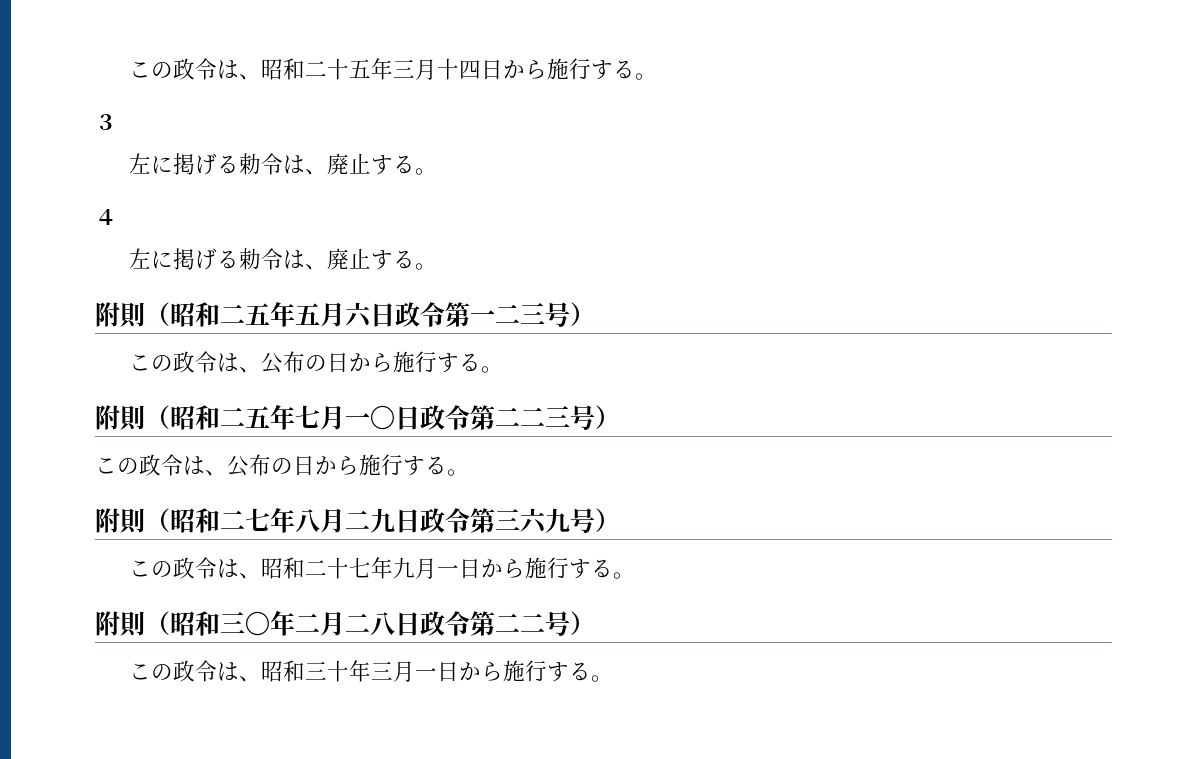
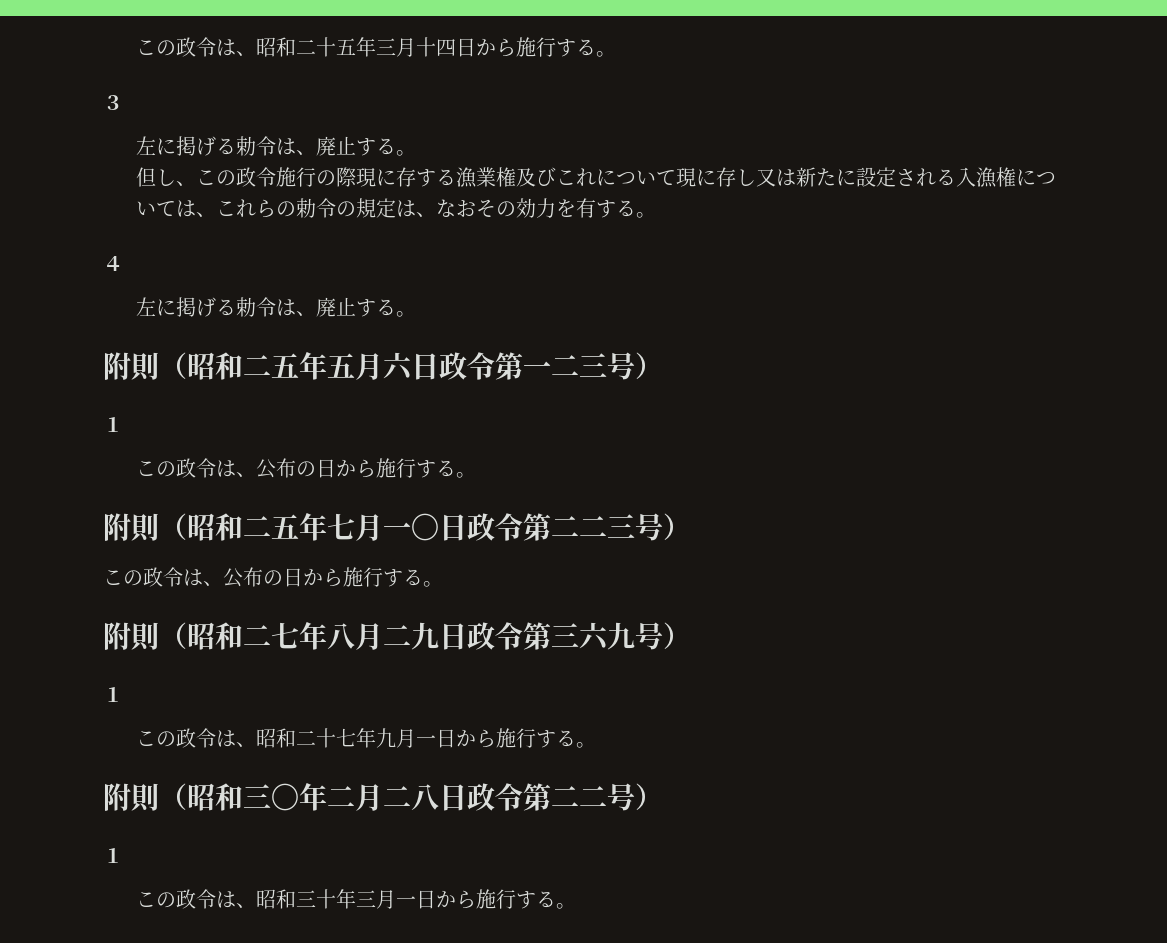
+ 但し、この政令施行の際現に存する漁業権及びこれについて現に存し又は新たに設定される入漁権については、これらの勅令の規定は、なおその効力を有する。
  附則（昭和二五年五月六日政令第一二三号）
+ １
  附則（昭和二七年八月二九日政令第三六九号）
+ １
  附則（昭和三〇年二月二八日政令第二二号）
+ １

